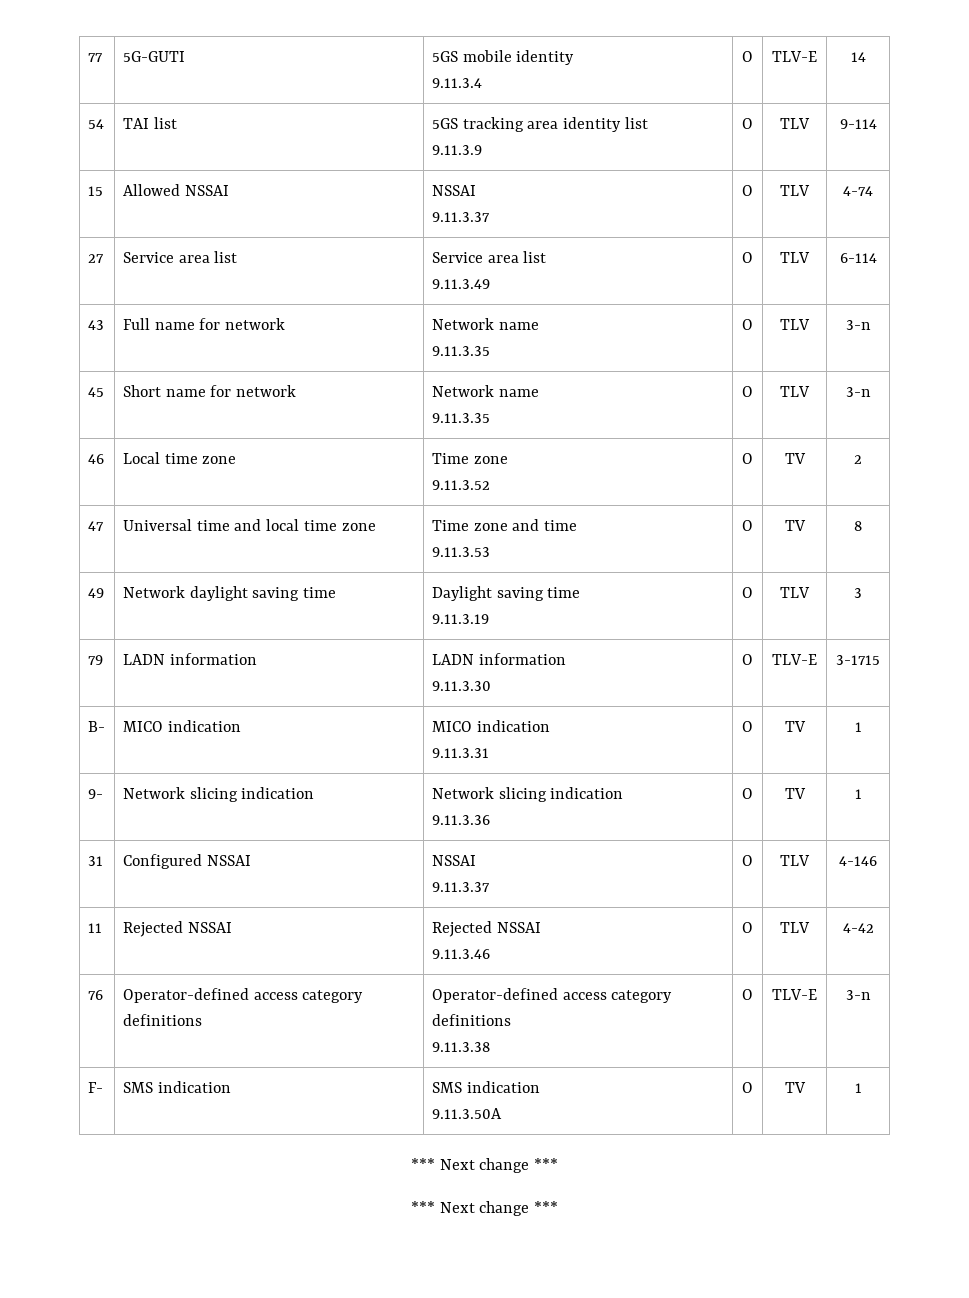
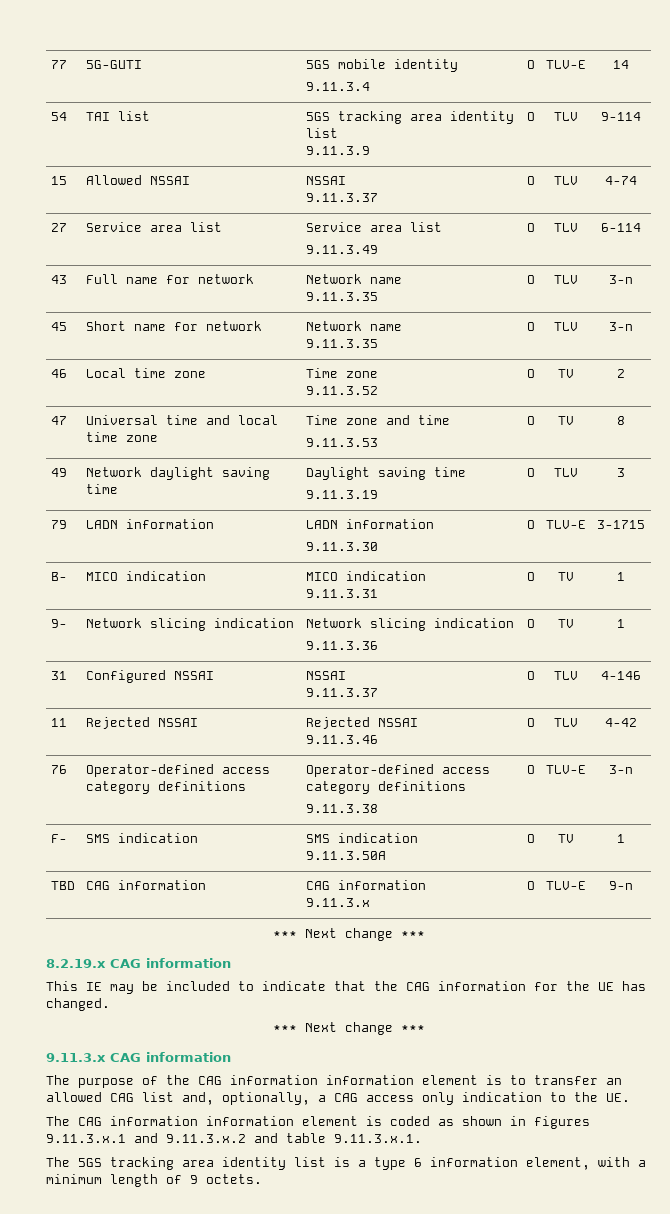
  F- | SMS indication | SMS indication
  9.11.3.50A | O | TV | 1
+ TBD | CAG information | CAG information
+ 9.11.3.x | O | TLV-E | 9-n
  *** Next change ***
+ 8.2.19.x CAG information
+ This IE may be included to indicate that the CAG information for the UE has changed.
  *** Next change ***
+ 9.11.3.x CAG information
+ The purpose of the CAG information information element is to transfer an allowed CAG list and, optionally, a CAG access only indication to the UE.
+ The CAG information information element is coded as shown in figures 9.11.3.x.1 and 9.11.3.x.2 and table 9.11.3.x.1.
+ The 5GS tracking area identity list is a type 6 information element, with a minimum length of 9 octets.

